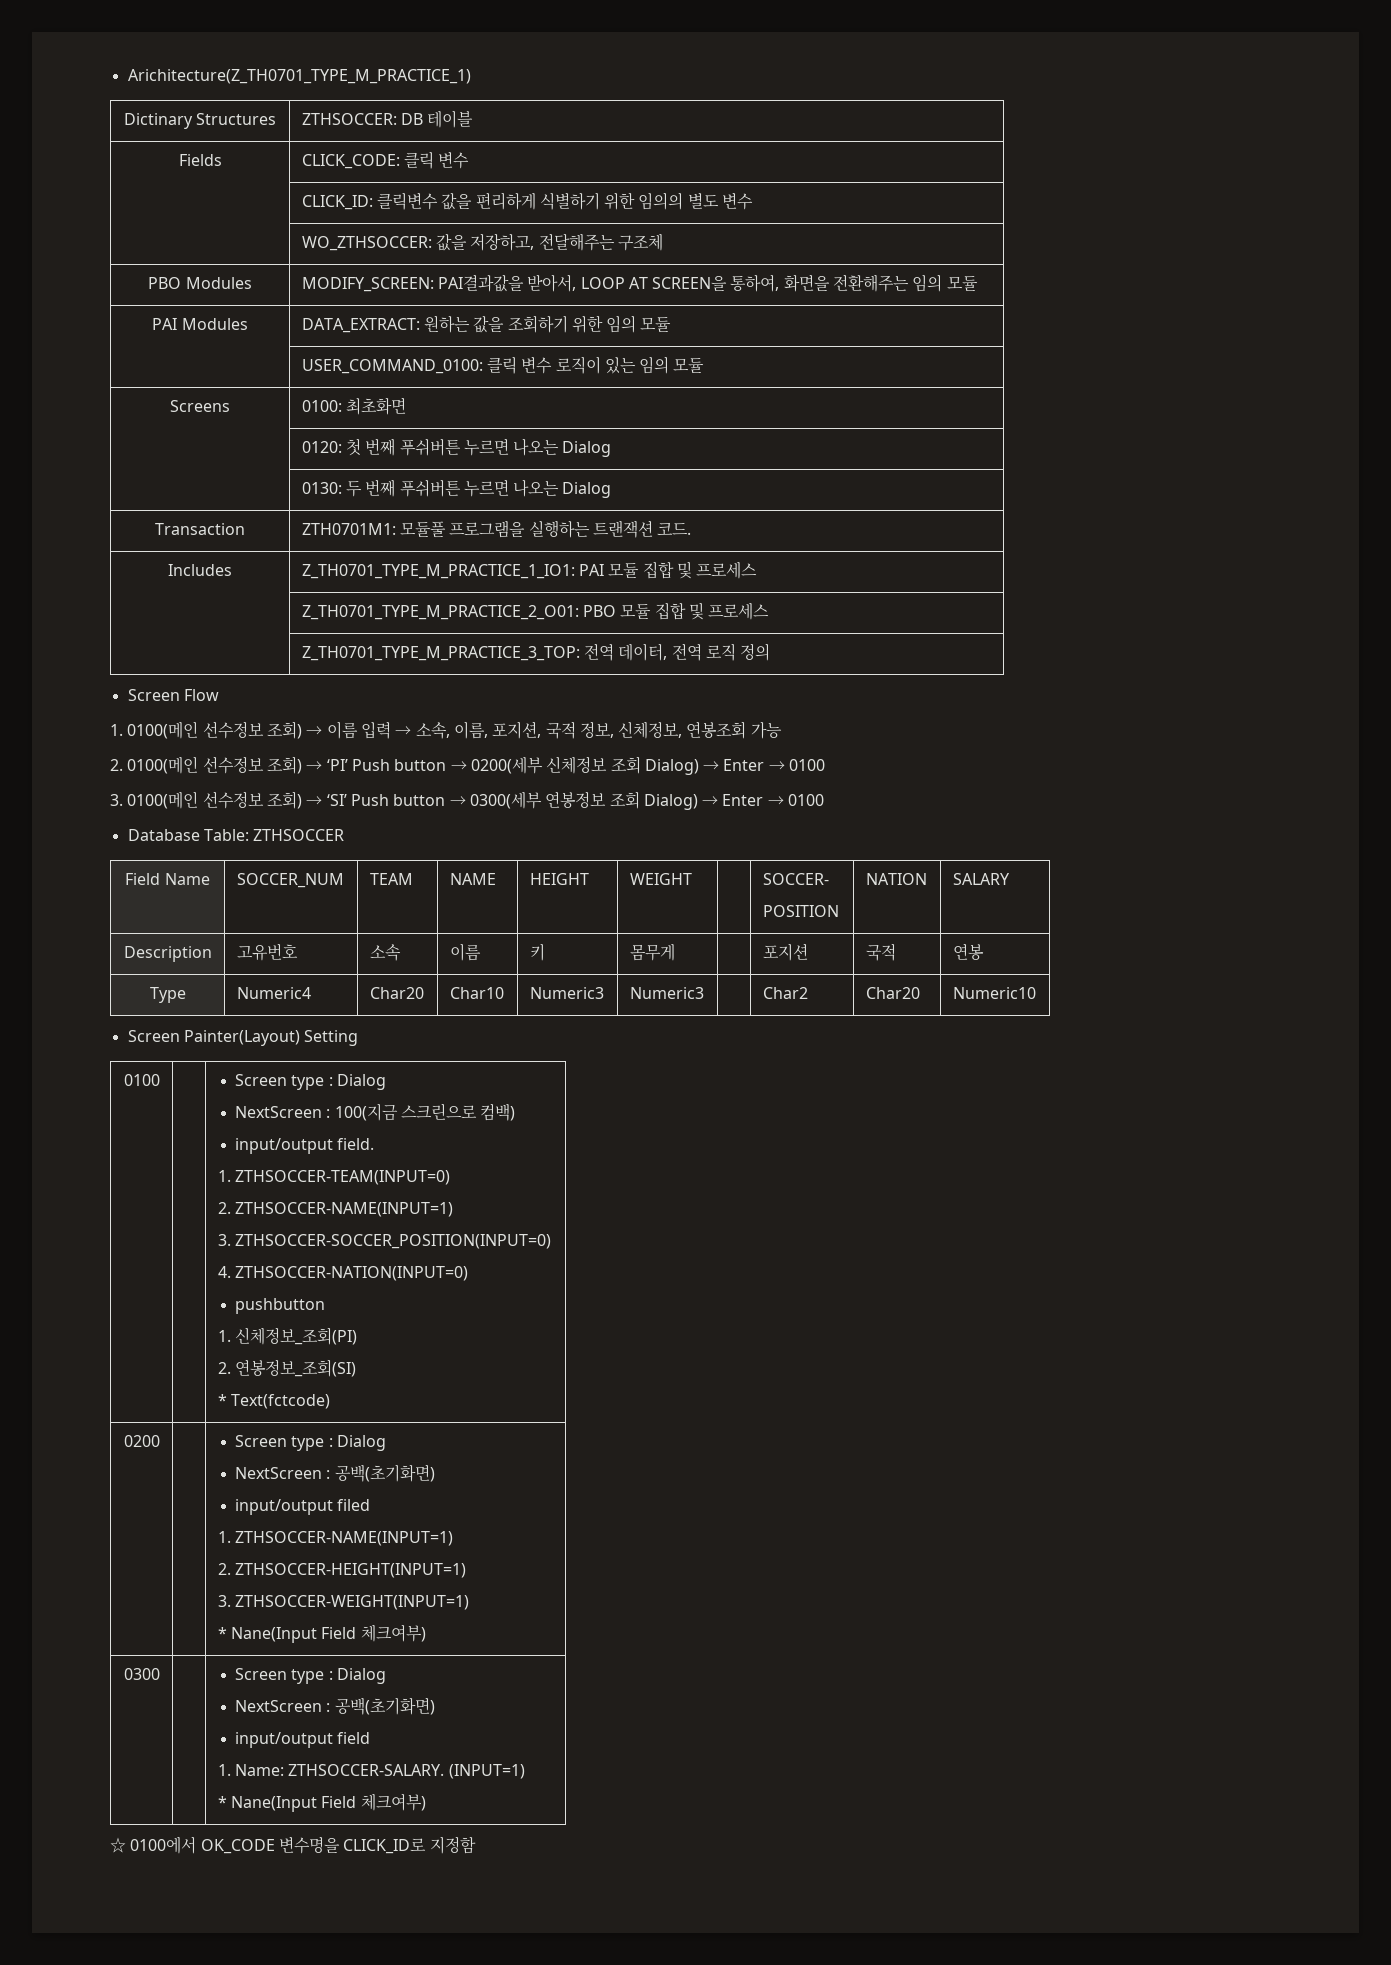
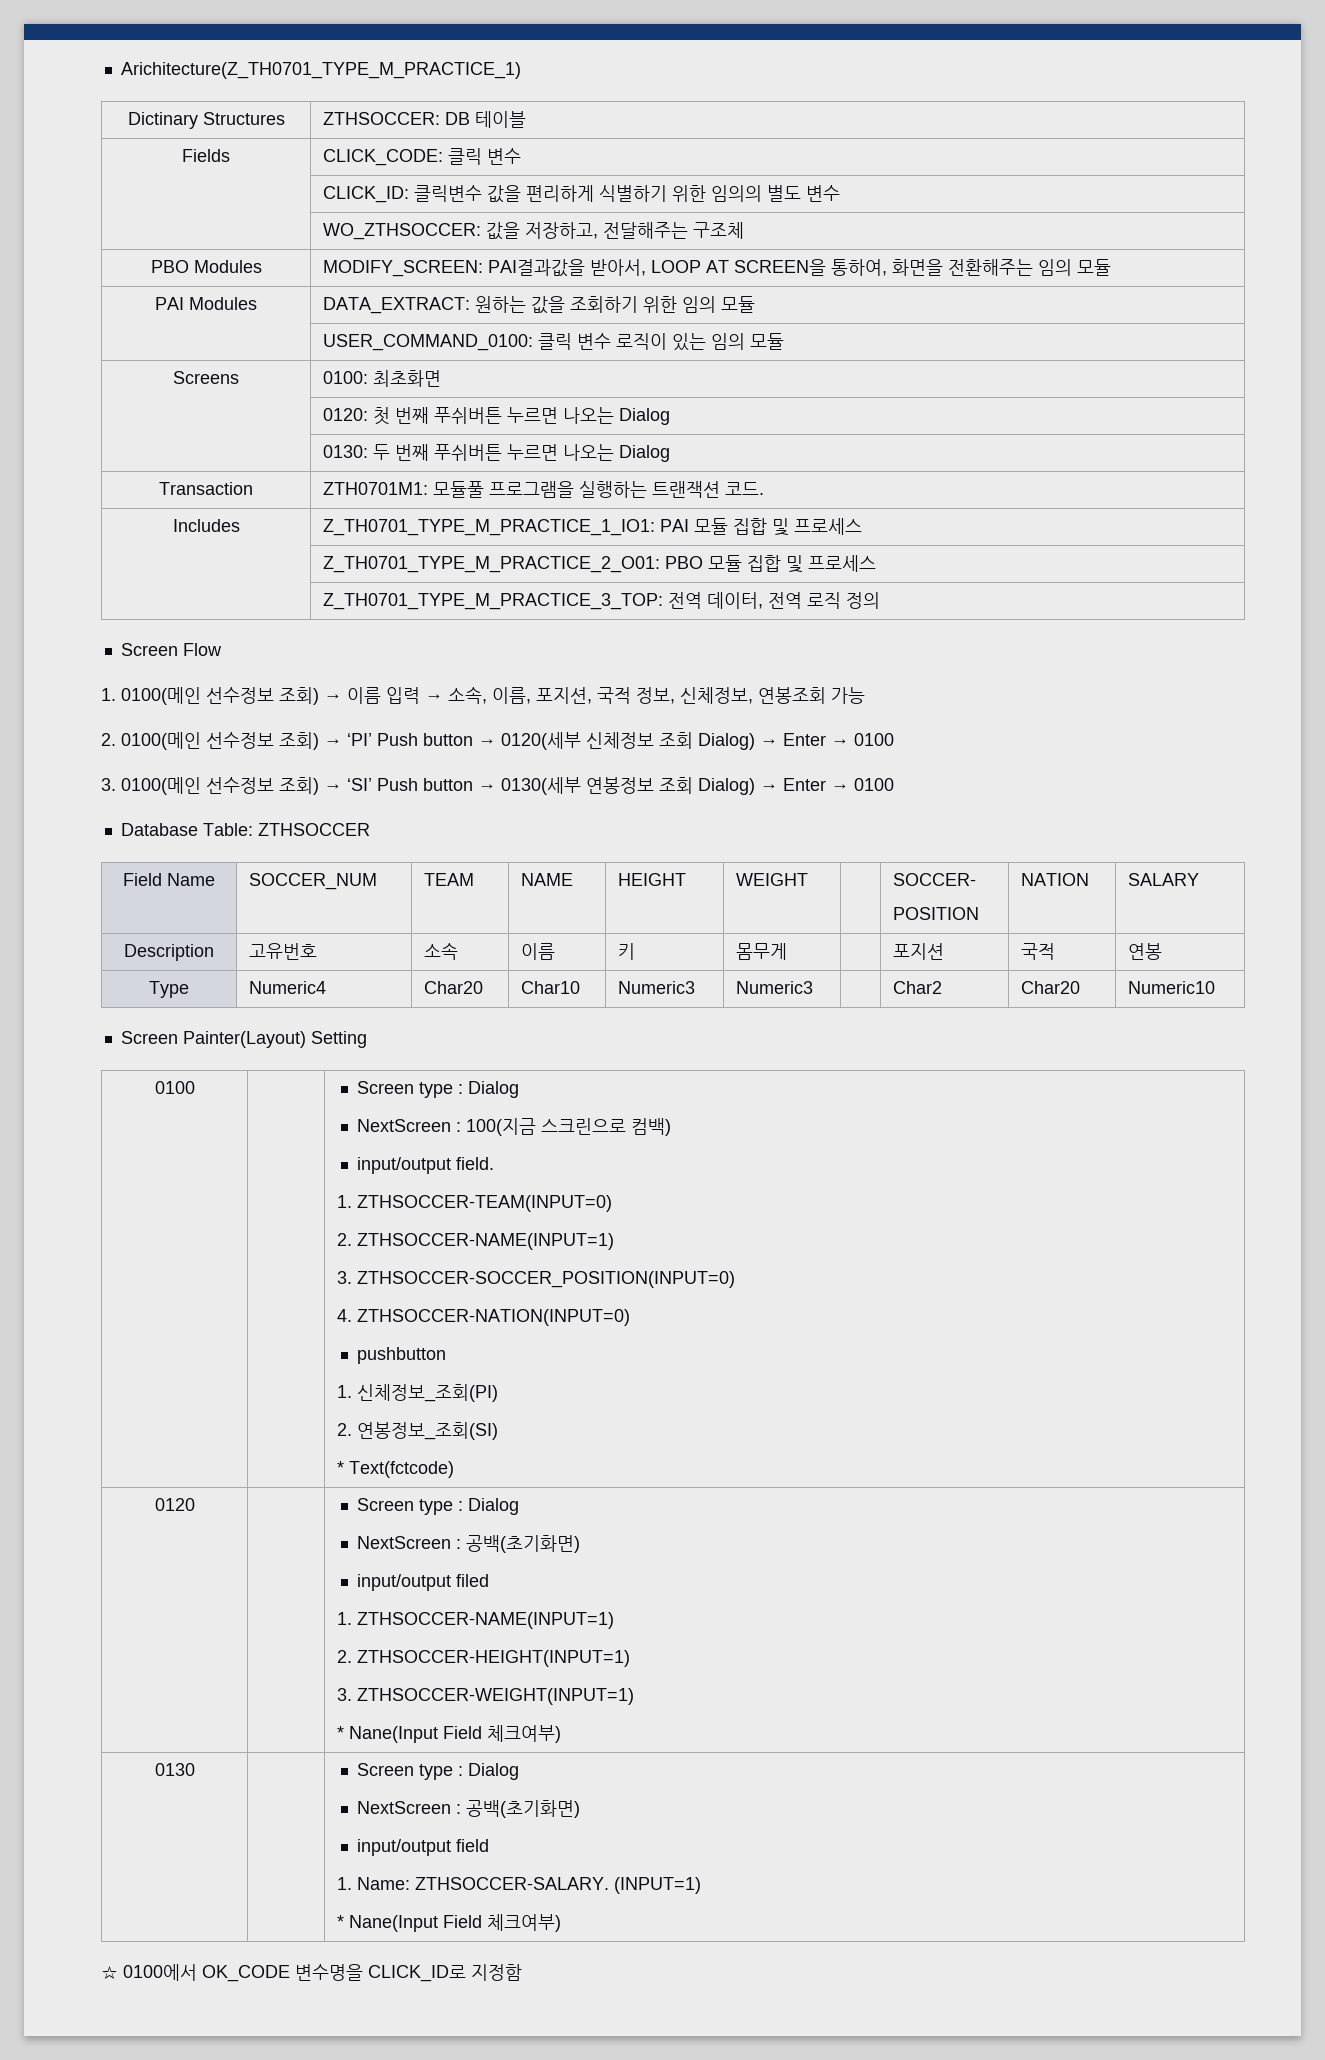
- 2. 0100(메인 선수정보 조회) → ‘PI’ Push button → 0200(세부 신체정보 조회 Dialog) → Enter → 0100
+ 2. 0100(메인 선수정보 조회) → ‘PI’ Push button → 0120(세부 신체정보 조회 Dialog) → Enter → 0100
- 3. 0100(메인 선수정보 조회) → ‘SI’ Push button → 0300(세부 연봉정보 조회 Dialog) → Enter → 0100
+ 3. 0100(메인 선수정보 조회) → ‘SI’ Push button → 0130(세부 연봉정보 조회 Dialog) → Enter → 0100
- 0200 | | Screen type : Dialog
+ 0120 | | Screen type : Dialog
- 0300 | | Screen type : Dialog
+ 0130 | | Screen type : Dialog

